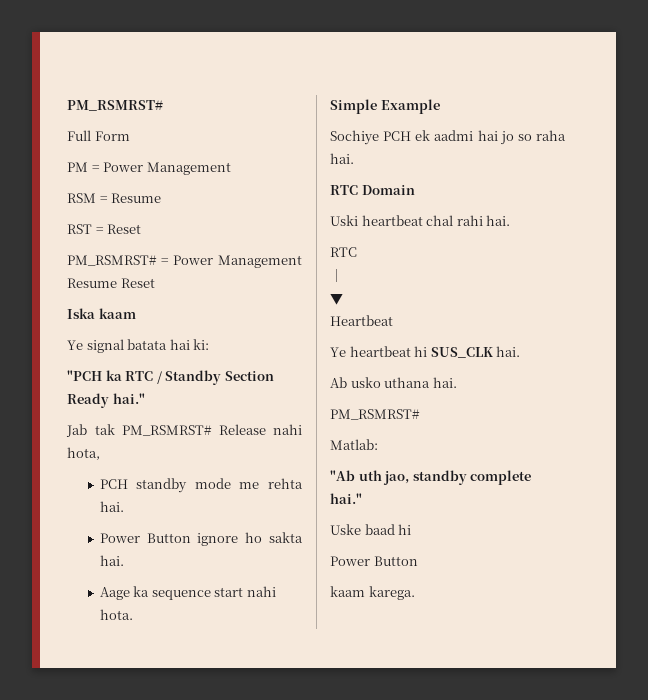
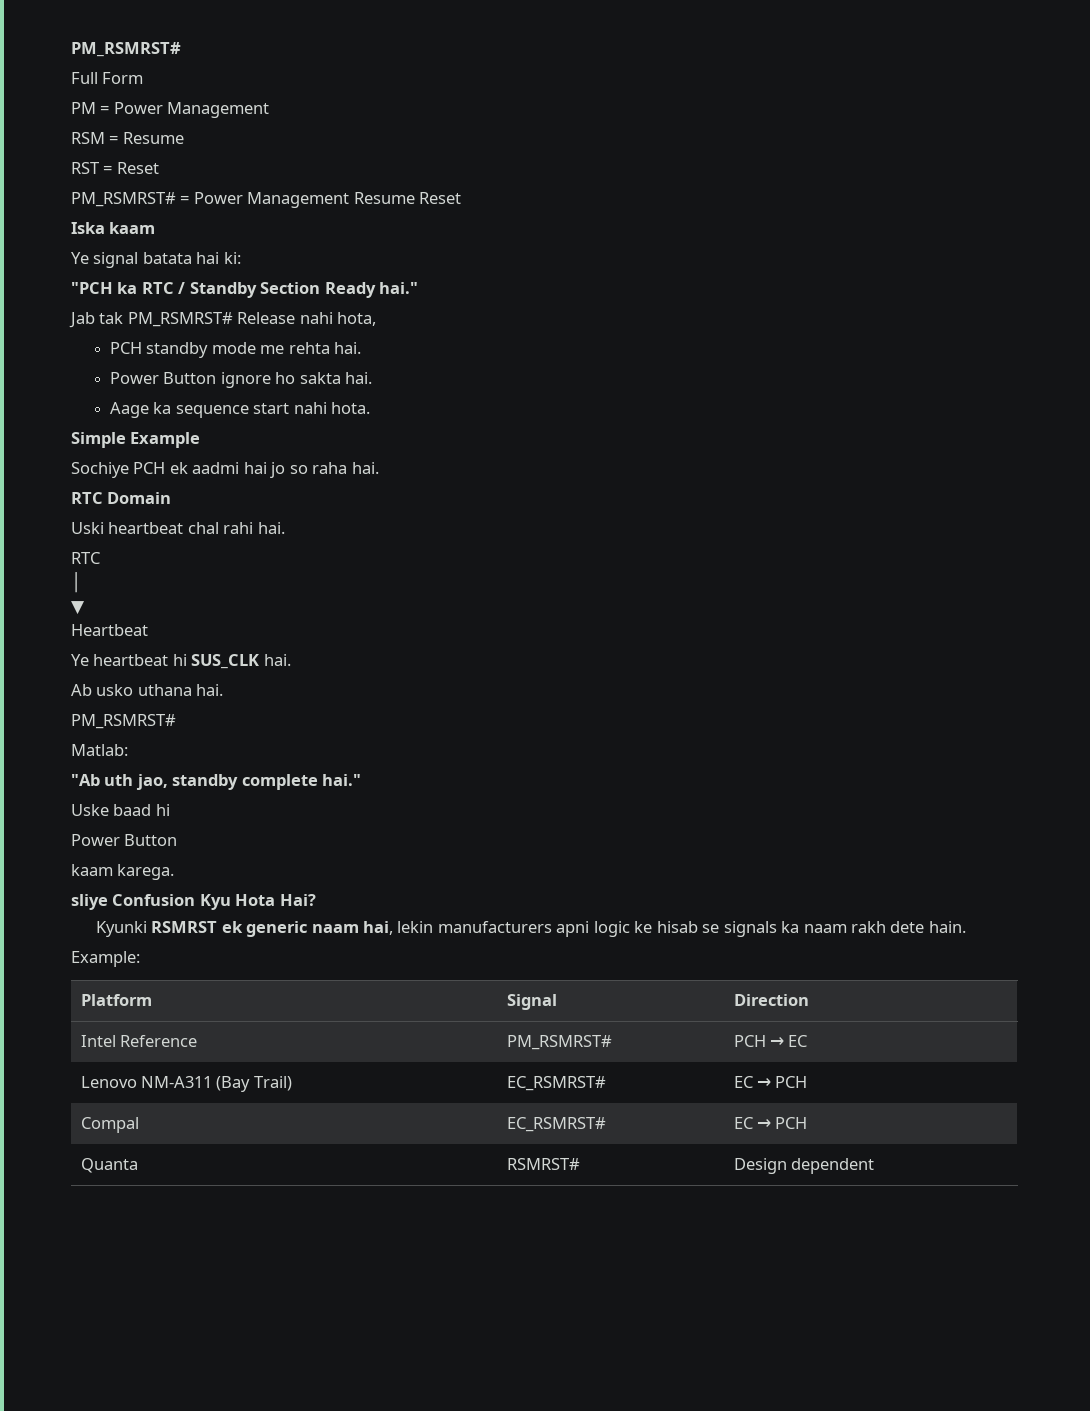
+ sliye Confusion Kyu Hota Hai?
+ Kyunki RSMRST ek generic naam hai, lekin manufacturers apni logic ke hisab se signals ka naam rakh dete hain.
+ Example:
+ Platform | Signal | Direction
+ Intel Reference | PM_RSMRST# | PCH → EC
+ Lenovo NM-A311 (Bay Trail) | EC_RSMRST# | EC → PCH
+ Compal | EC_RSMRST# | EC → PCH
+ Quanta | RSMRST# | Design dependent

